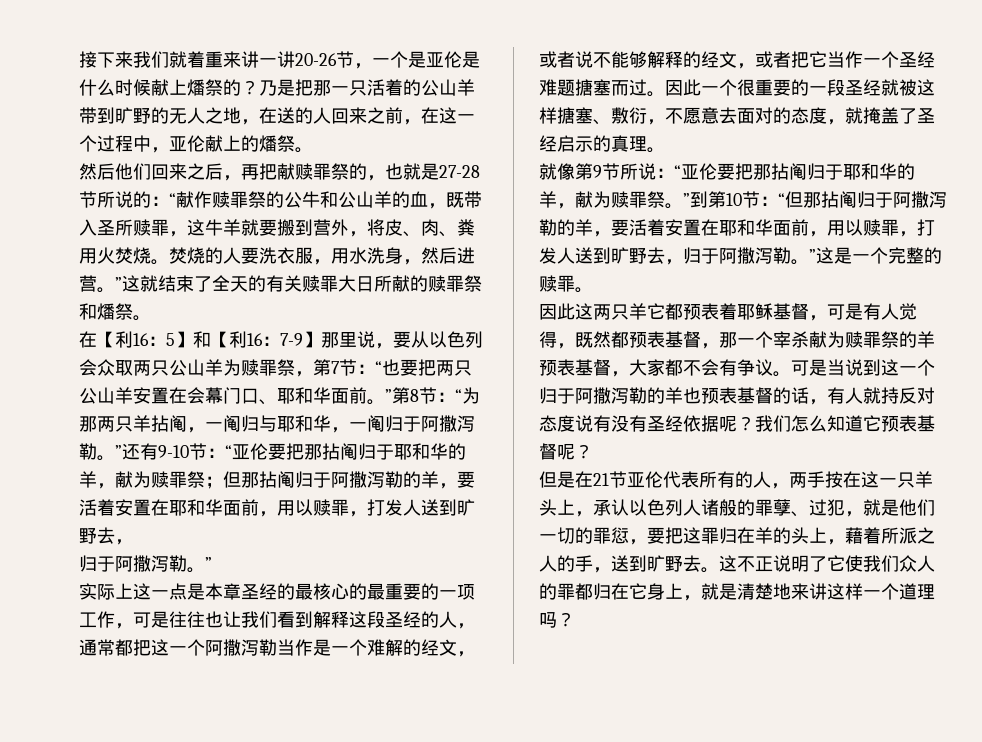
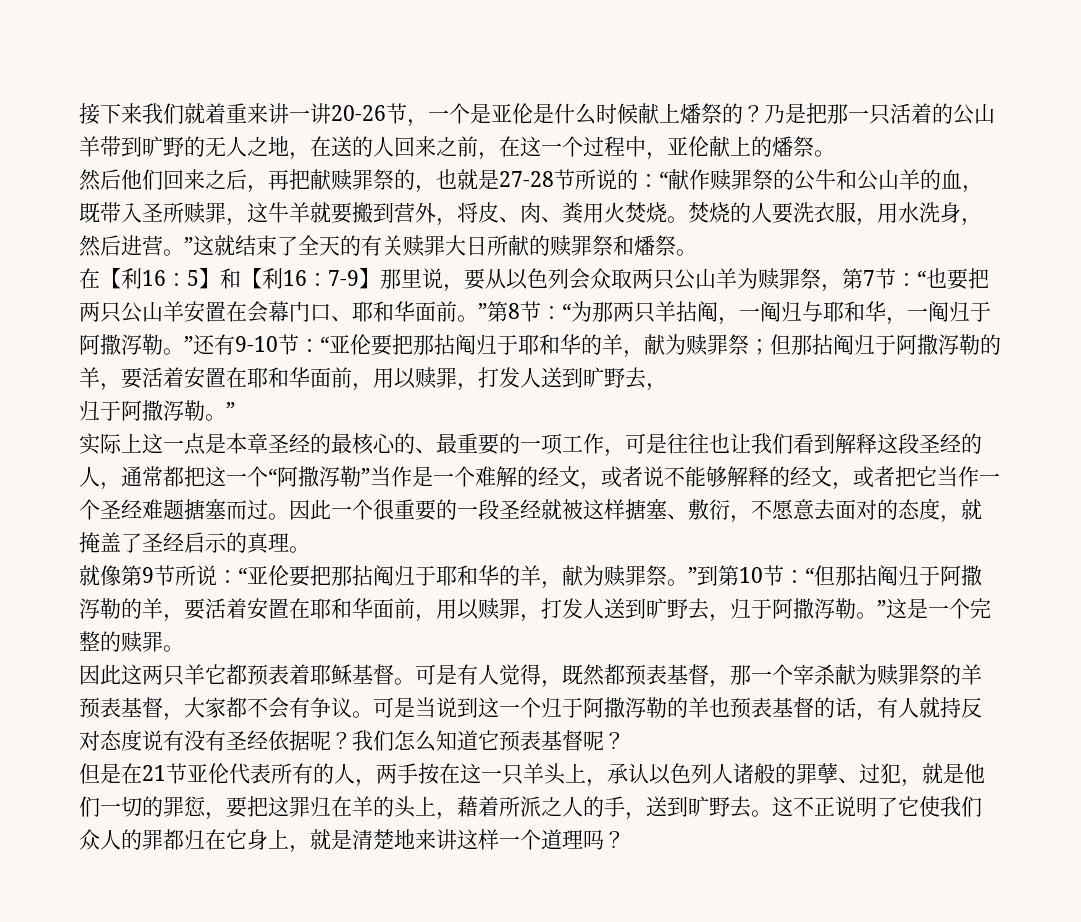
- 实际上这一点是本章圣经的最核心的最重要的一项工作，可是往往也让我们看到解释这段圣经的人，通常都把这一个阿撒泻勒当作是一个难解的经文，或者说不能够解释的经文，或者把它当作一个圣经难题搪塞而过。
+ 实际上这一点是本章圣经的最核心的、最重要的一项工作，可是往往也让我们看到解释这段圣经的人，通常都把这一个“阿撒泻勒”当作是一个难解的经文，或者说不能够解释的经文，或者把它当作一个圣经难题搪塞而过。
- 因此这两只羊它都预表着耶稣基督，可是有人觉得，既然都预表基督，那一个宰杀献为赎罪祭的羊预表基督，大家都不会有争议。
+ 因此这两只羊它都预表着耶稣基督。可是有人觉得，既然都预表基督，那一个宰杀献为赎罪祭的羊预表基督，大家都不会有争议。

